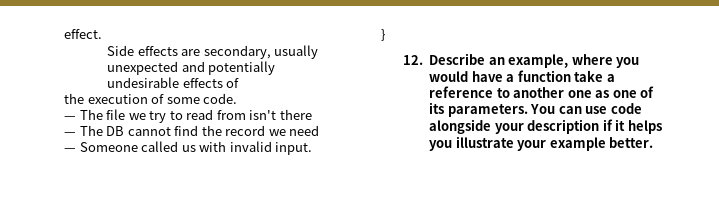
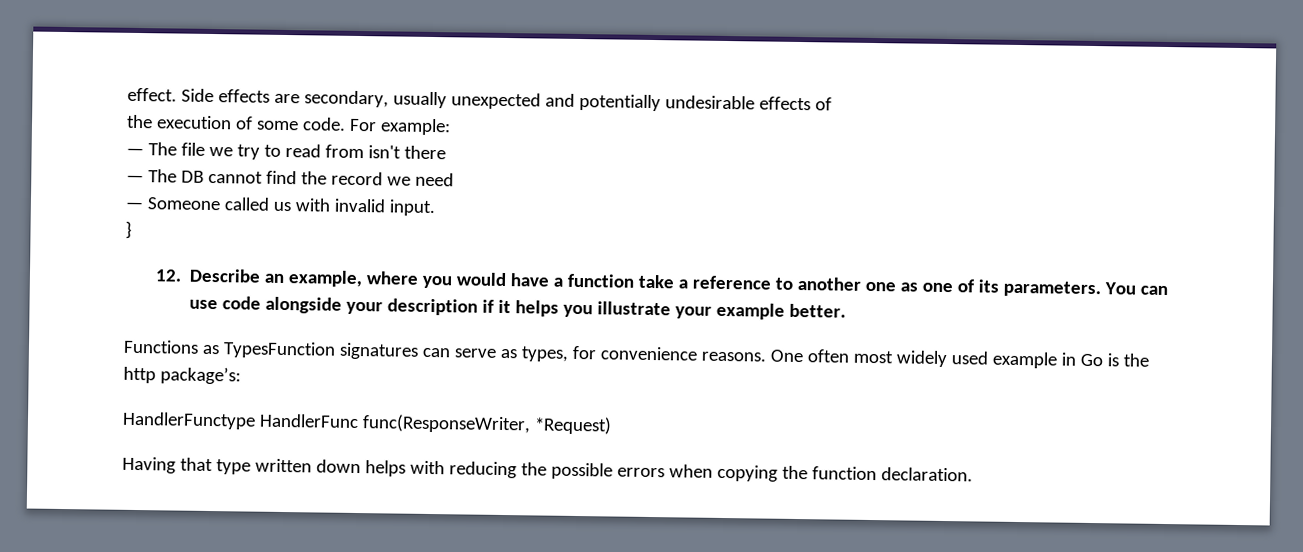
- effect.
- Side effects are secondary, usually unexpected and potentially undesirable effects of
+ effect. Side effects are secondary, usually unexpected and potentially undesirable effects of
+ For example:
+ Functions as TypesFunction signatures can serve as types, for convenience reasons. One often most widely used example in Go is the http package’s:
+ HandlerFunctype HandlerFunc func(ResponseWriter, *Request)
+ Having that type written down helps with reducing the possible errors when copying the function declaration.

